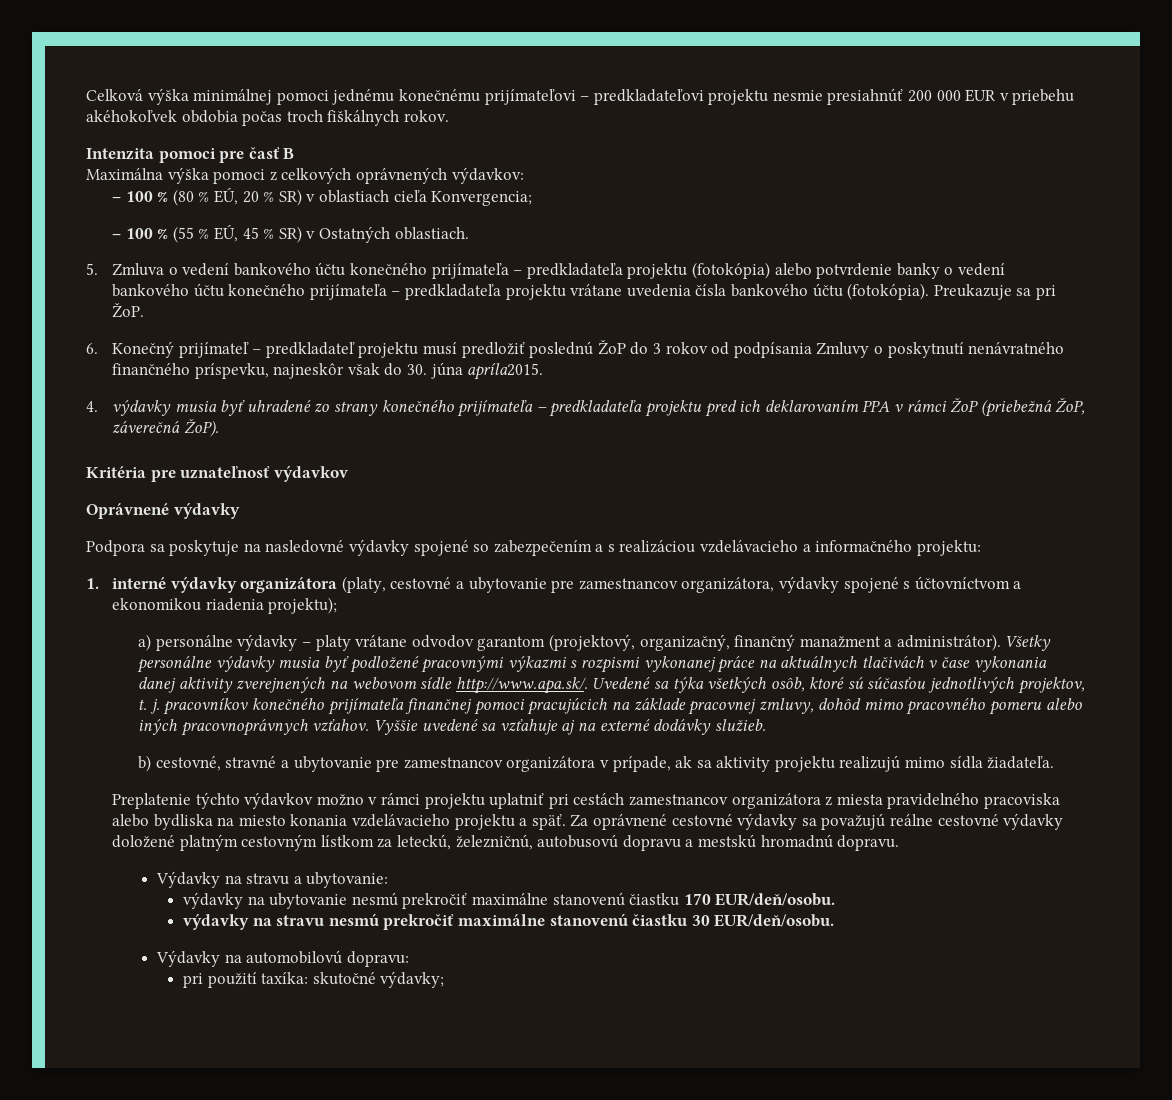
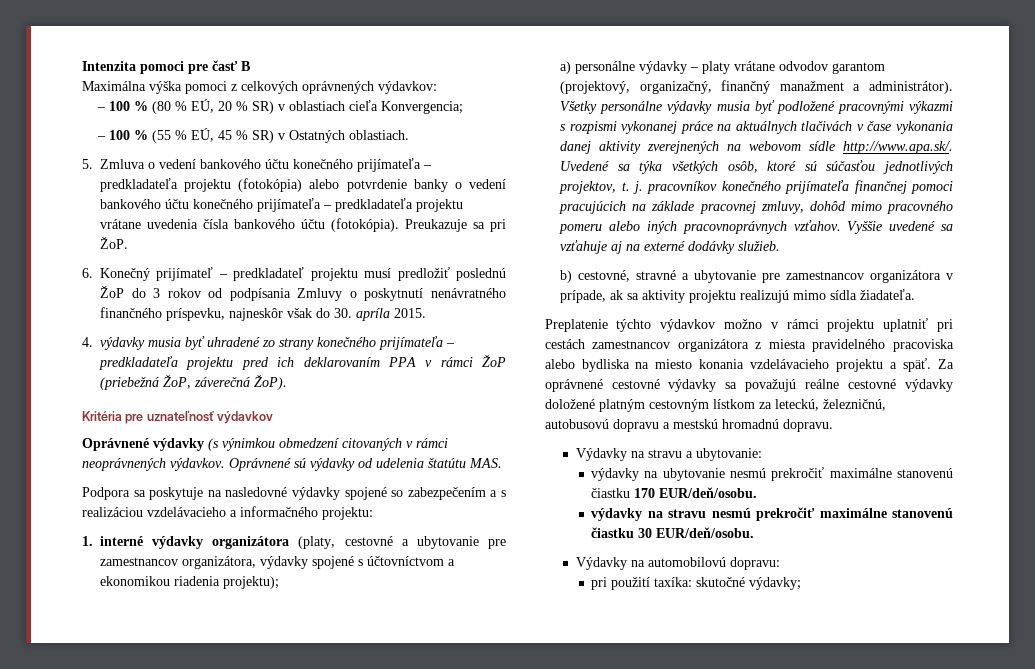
- Celková výška minimálnej pomoci jednému konečnému prijímateľovi – predkladateľovi projektu nesmie presiahnúť 200 000 EUR v priebehu akéhokoľvek obdobia počas troch fiškálnych rokov.
- 6. Konečný prijímateľ – predkladateľ projektu musí predložiť poslednú ŽoP do 3 rokov od podpísania Zmluvy o poskytnutí nenávratného finančného príspevku, najneskôr však do 30. júna apríla2015.
+ 6. Konečný prijímateľ – predkladateľ projektu musí predložiť poslednú ŽoP do 3 rokov od podpísania Zmluvy o poskytnutí nenávratného finančného príspevku, najneskôr však do 30. apríla 2015.
- Oprávnené výdavky
+ Oprávnené výdavky (s výnimkou obmedzení citovaných v rámci neoprávnených výdavkov. Oprávnené sú výdavky od udelenia štatútu MAS.

